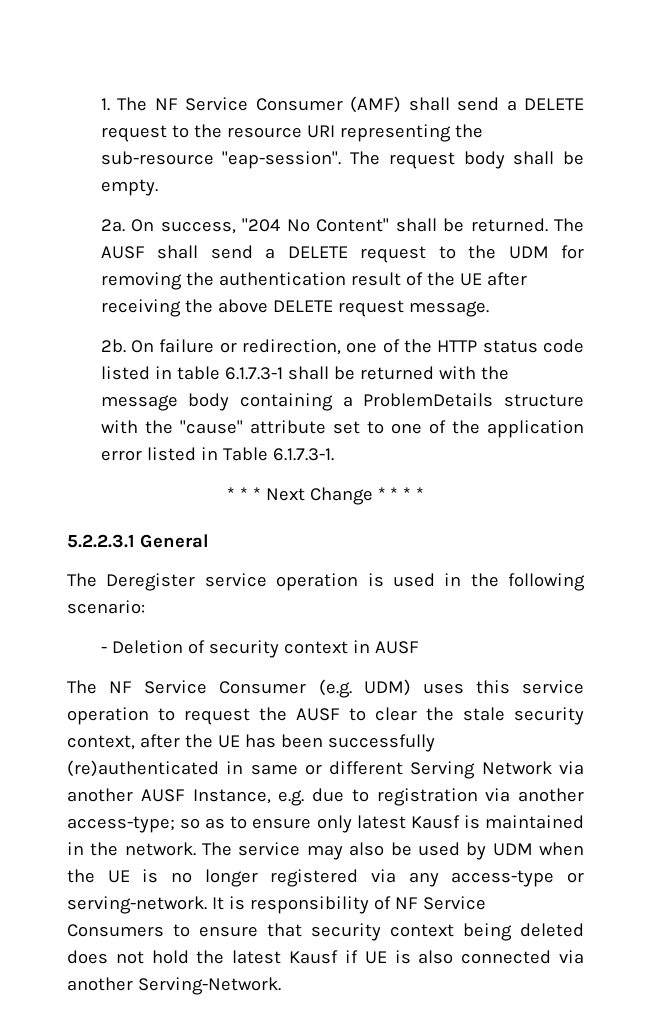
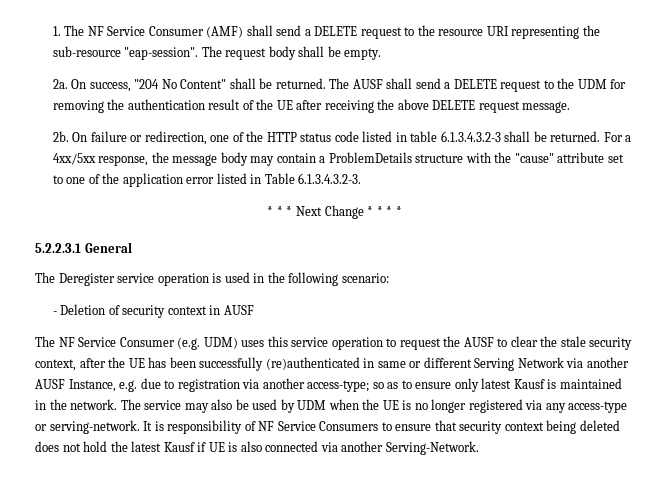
- On failure or redirection, one of the HTTP status code listed in table 6.1.7.3-1 shall be returned with the message body containing a ProblemDetails structure with the "cause" attribute set to one of the application error listed in Table 6.1.7.3-1.
+ On failure or redirection, one of the HTTP status code listed in table 6.1.3.4.3.2-3 shall be returned. For a 4xx/5xx response, the message body may contain a ProblemDetails structure with the "cause" attribute set to one of the application error listed in Table 6.1.3.4.3.2-3.

